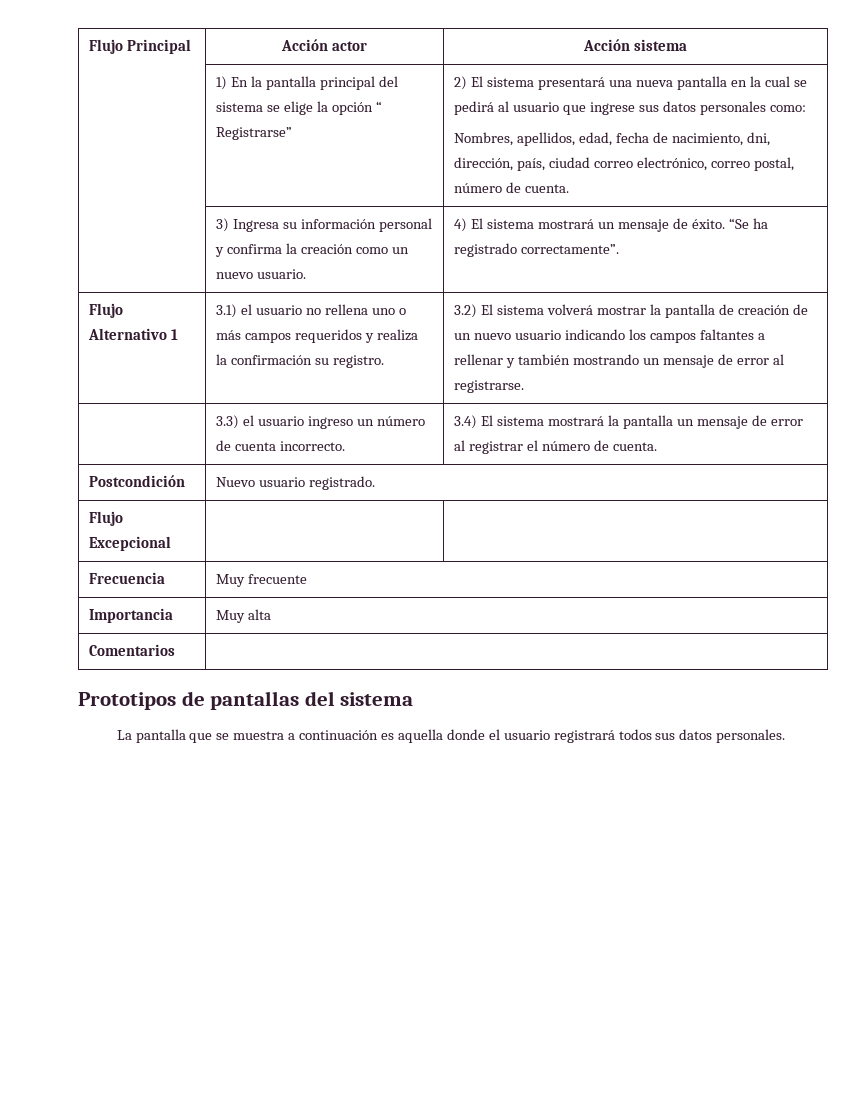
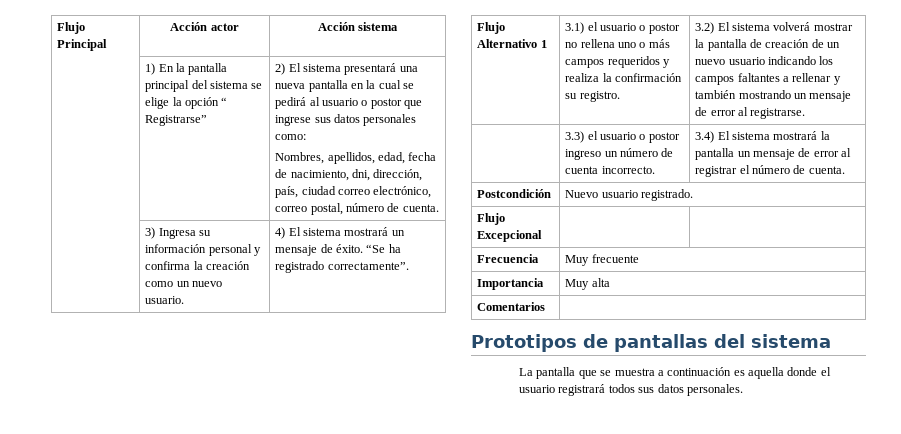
- 2) El sistema presentará una nueva pantalla en la cual se pedirá al usuario que ingrese sus datos personales como:
+ 2) El sistema presentará una nueva pantalla en la cual se pedirá al usuario o postor que ingrese sus datos personales como:
- 3.1) el usuario no rellena uno o más campos requeridos y realiza la confirmación su registro.
+ 3.1) el usuario o postor no rellena uno o más campos requeridos y realiza la confirmación su registro.
- | 3.3) el usuario ingreso un número de cuenta incorrecto. | 3.4) El sistema mostrará la pantalla un mensaje de error al registrar el número de cuenta.
+ | 3.3) el usuario o postor ingreso un número de cuenta incorrecto. | 3.4) El sistema mostrará la pantalla un mensaje de error al registrar el número de cuenta.

